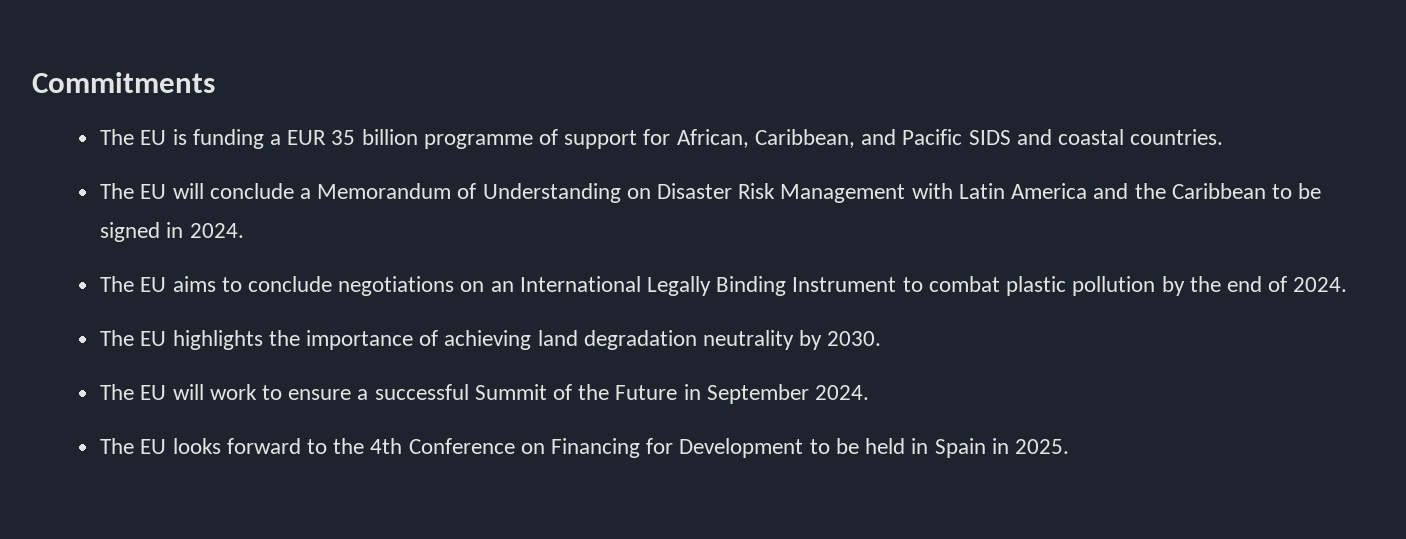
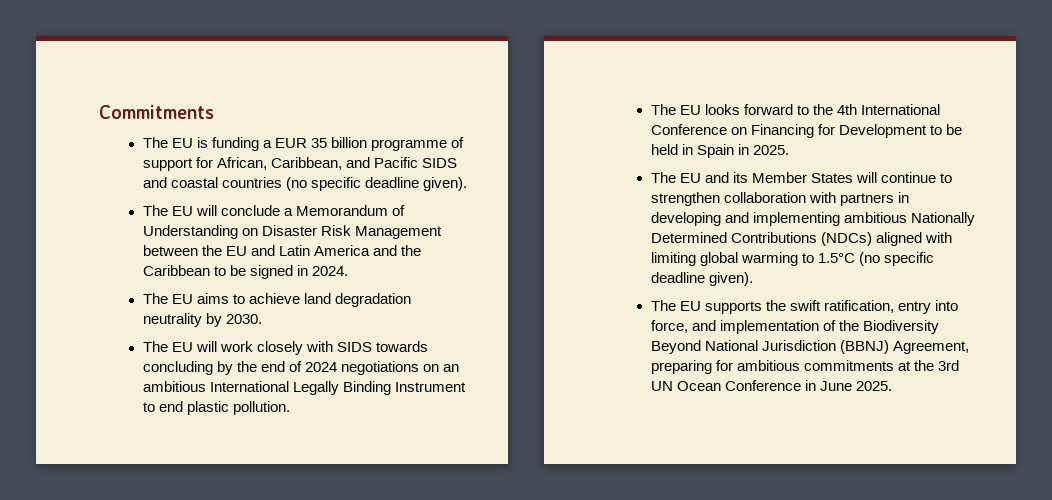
- The EU is funding a EUR 35 billion programme of support for African, Caribbean, and Pacific SIDS and coastal countries.
+ The EU is funding a EUR 35 billion programme of support for African, Caribbean, and Pacific SIDS and coastal countries (no specific deadline given).
- The EU will conclude a Memorandum of Understanding on Disaster Risk Management with Latin America and the Caribbean to be signed in 2024.
+ The EU will conclude a Memorandum of Understanding on Disaster Risk Management between the EU and Latin America and the Caribbean to be signed in 2024.
- The EU aims to conclude negotiations on an International Legally Binding Instrument to combat plastic pollution by the end of 2024.
- The EU highlights the importance of achieving land degradation neutrality by 2030.
+ The EU aims to achieve land degradation neutrality by 2030.
- The EU will work to ensure a successful Summit of the Future in September 2024.
+ The EU will work closely with SIDS towards concluding by the end of 2024 negotiations on an ambitious International Legally Binding Instrument to end plastic pollution.
- The EU looks forward to the 4th Conference on Financing for Development to be held in Spain in 2025.
+ The EU looks forward to the 4th International Conference on Financing for Development to be held in Spain in 2025.
+ The EU and its Member States will continue to strengthen collaboration with partners in developing and implementing ambitious Nationally Determined Contributions (NDCs) aligned with limiting global warming to 1.5°C (no specific deadline given).
+ The EU supports the swift ratification, entry into force, and implementation of the Biodiversity Beyond National Jurisdiction (BBNJ) Agreement, preparing for ambitious commitments at the 3rd UN Ocean Conference in June 2025.

